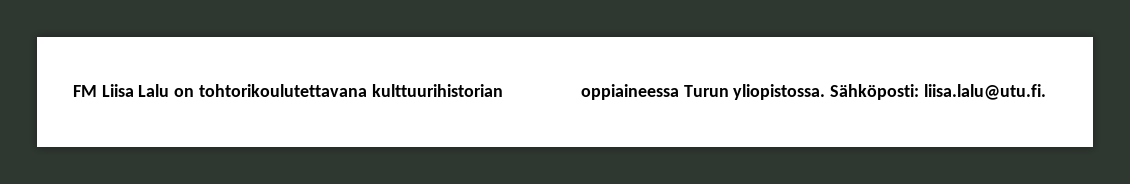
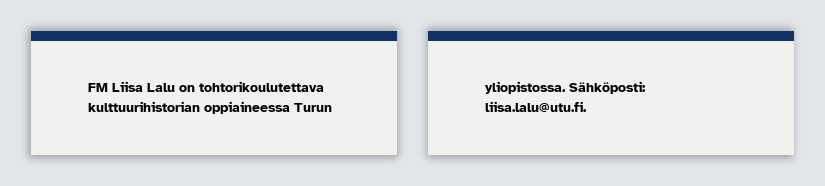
- FM Liisa Lalu on tohtorikoulutettavana kulttuurihistorian oppiaineessa Turun yliopistossa.
+ FM Liisa Lalu on tohtorikoulutettava kulttuurihistorian oppiaineessa Turun yliopistossa.

